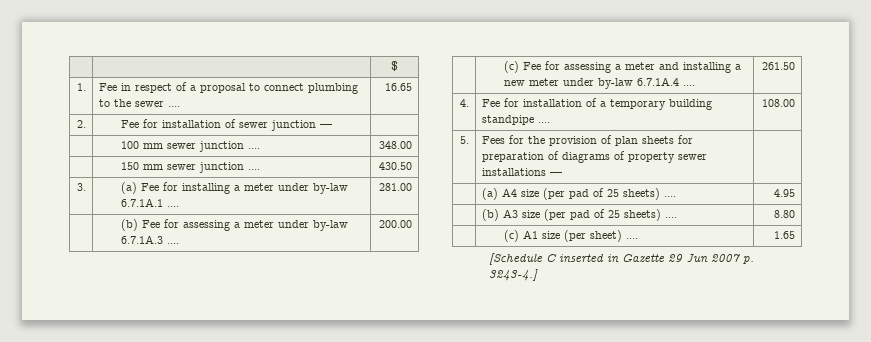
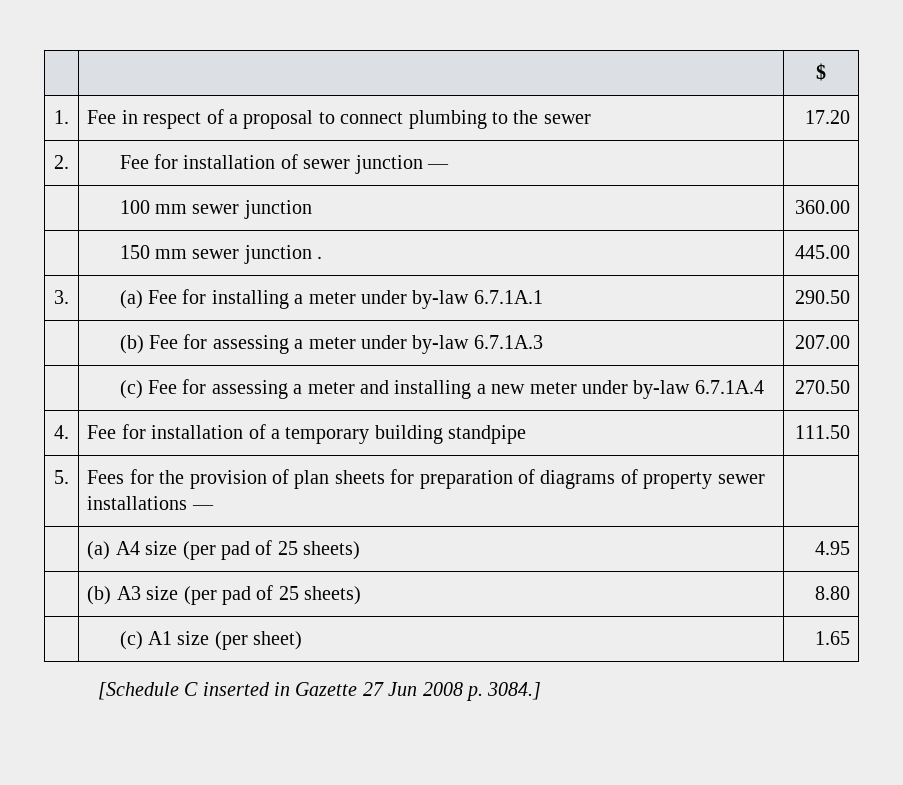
- 1. | Fee in respect of a proposal to connect plumbing to the sewer .... | 16.65
+ 1. | Fee in respect of a proposal to connect plumbing to the sewer | 17.20
- | 100 mm sewer junction .... | 348.00
+ | 100 mm sewer junction | 360.00
- | 150 mm sewer junction .... | 430.50
+ | 150 mm sewer junction . | 445.00
- 3. | (a) Fee for installing a meter under by-law 6.7.1A.1 .... | 281.00
+ 3. | (a) Fee for installing a meter under by-law 6.7.1A.1 | 290.50
- | (b) Fee for assessing a meter under by-law 6.7.1A.3 .... | 200.00
+ | (b) Fee for assessing a meter under by-law 6.7.1A.3 | 207.00
- | (c) Fee for assessing a meter and installing a new meter under by-law 6.7.1A.4 .... | 261.50
+ | (c) Fee for assessing a meter and installing a new meter under by-law 6.7.1A.4 | 270.50
- 4. | Fee for installation of a temporary building standpipe .... | 108.00
+ 4. | Fee for installation of a temporary building standpipe | 111.50
- | (a) A4 size (per pad of 25 sheets) .... | 4.95
+ | (a) A4 size (per pad of 25 sheets) | 4.95
- | (b) A3 size (per pad of 25 sheets) .... | 8.80
+ | (b) A3 size (per pad of 25 sheets) | 8.80
- | (c) A1 size (per sheet) .... | 1.65
+ | (c) A1 size (per sheet) | 1.65
- [Schedule C inserted in Gazette 29 Jun 2007 p. 3243-4.]
+ [Schedule C inserted in Gazette 27 Jun 2008 p. 3084.]

